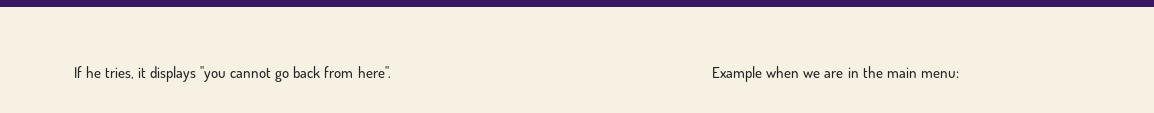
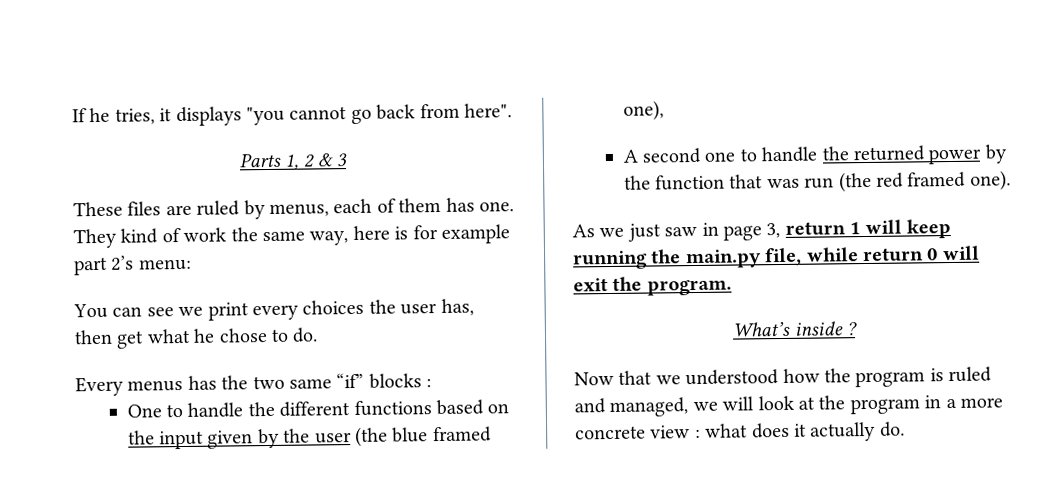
- Example when we are in the main menu:
+ Parts 1, 2 & 3
+ These files are ruled by menus, each of them has one. They kind of work the same way, here is for example part 2’s menu:
+ You can see we print every choices the user has, then get what he chose to do.
+ Every menus has the two same “if” blocks :
+ One to handle the different functions based on the input given by the user (the blue framed one),
+ A second one to handle the returned power by the function that was run (the red framed one).
+ As we just saw in page 3, return 1 will keep running the main.py file, while return 0 will exit the program.
+ What’s inside ?
+ Now that we understood how the program is ruled and managed, we will look at the program in a more concrete view : what does it actually do.

